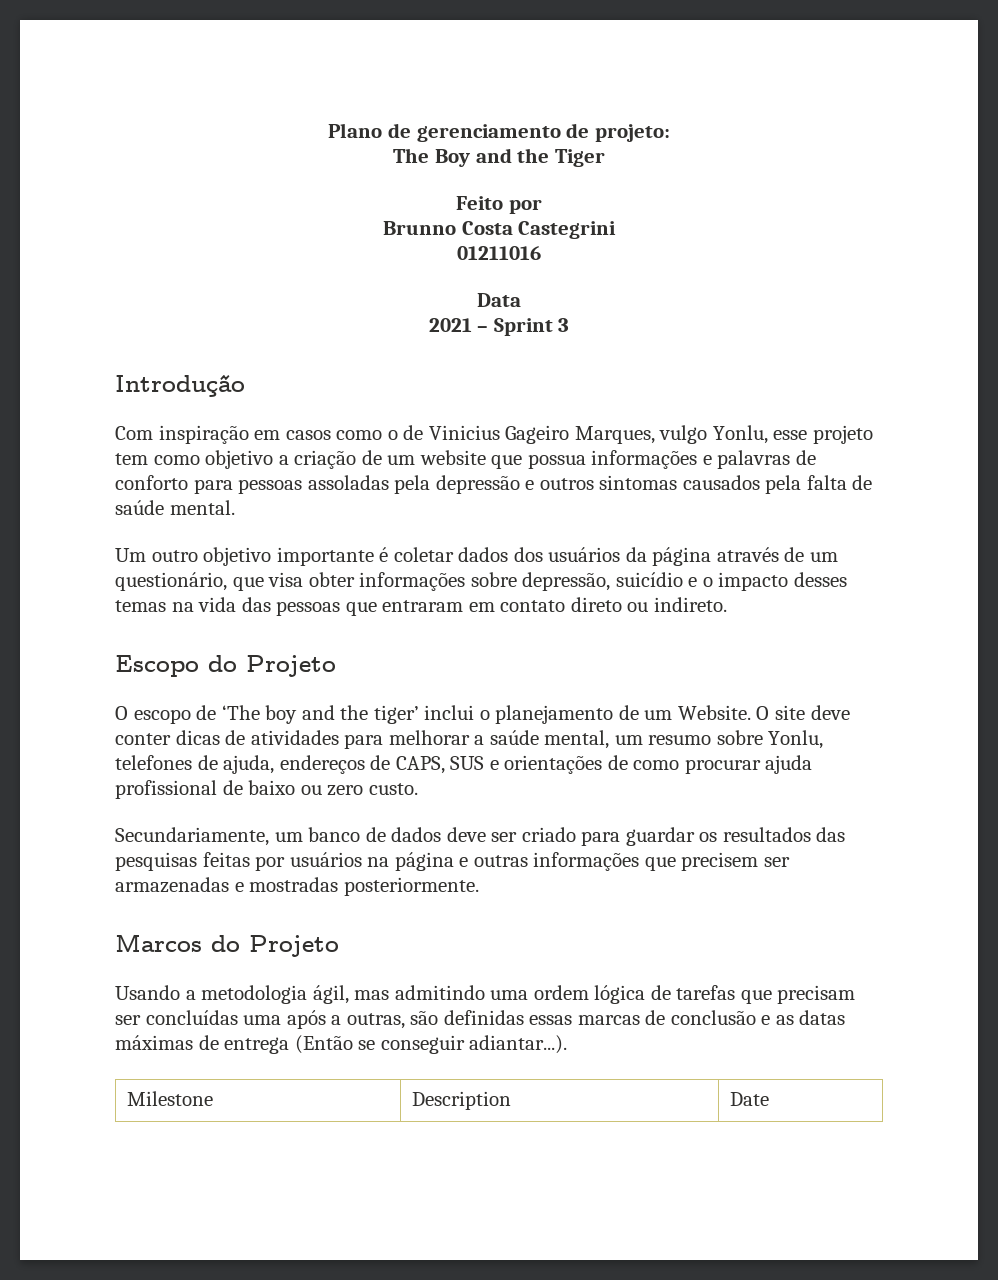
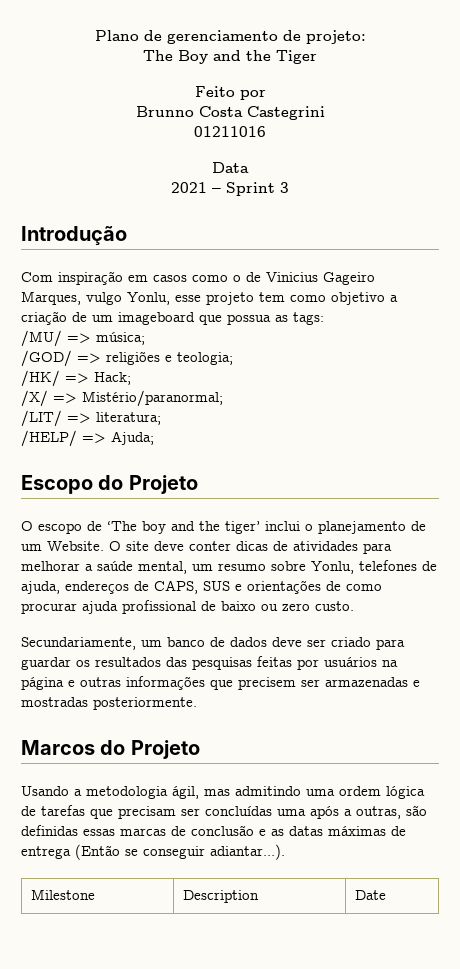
- Com inspiração em casos como o de Vinicius Gageiro Marques, vulgo Yonlu, esse projeto tem como objetivo a criação de um website que possua informações e palavras de conforto para pessoas assoladas pela depressão e outros sintomas causados pela falta de saúde mental.
- Um outro objetivo importante é coletar dados dos usuários da página através de um questionário, que visa obter informações sobre depressão, suicídio e o impacto desses temas na vida das pessoas que entraram em contato direto ou indireto.
+ Com inspiração em casos como o de Vinicius Gageiro Marques, vulgo Yonlu, esse projeto tem como objetivo a criação de um imageboard que possua as tags:
+ /MU/ => música;
+ /GOD/ => religiões e teologia;
+ /HK/ => Hack;
+ /X/ => Mistério/paranormal;
+ /LIT/ => literatura;
+ /HELP/ => Ajuda;

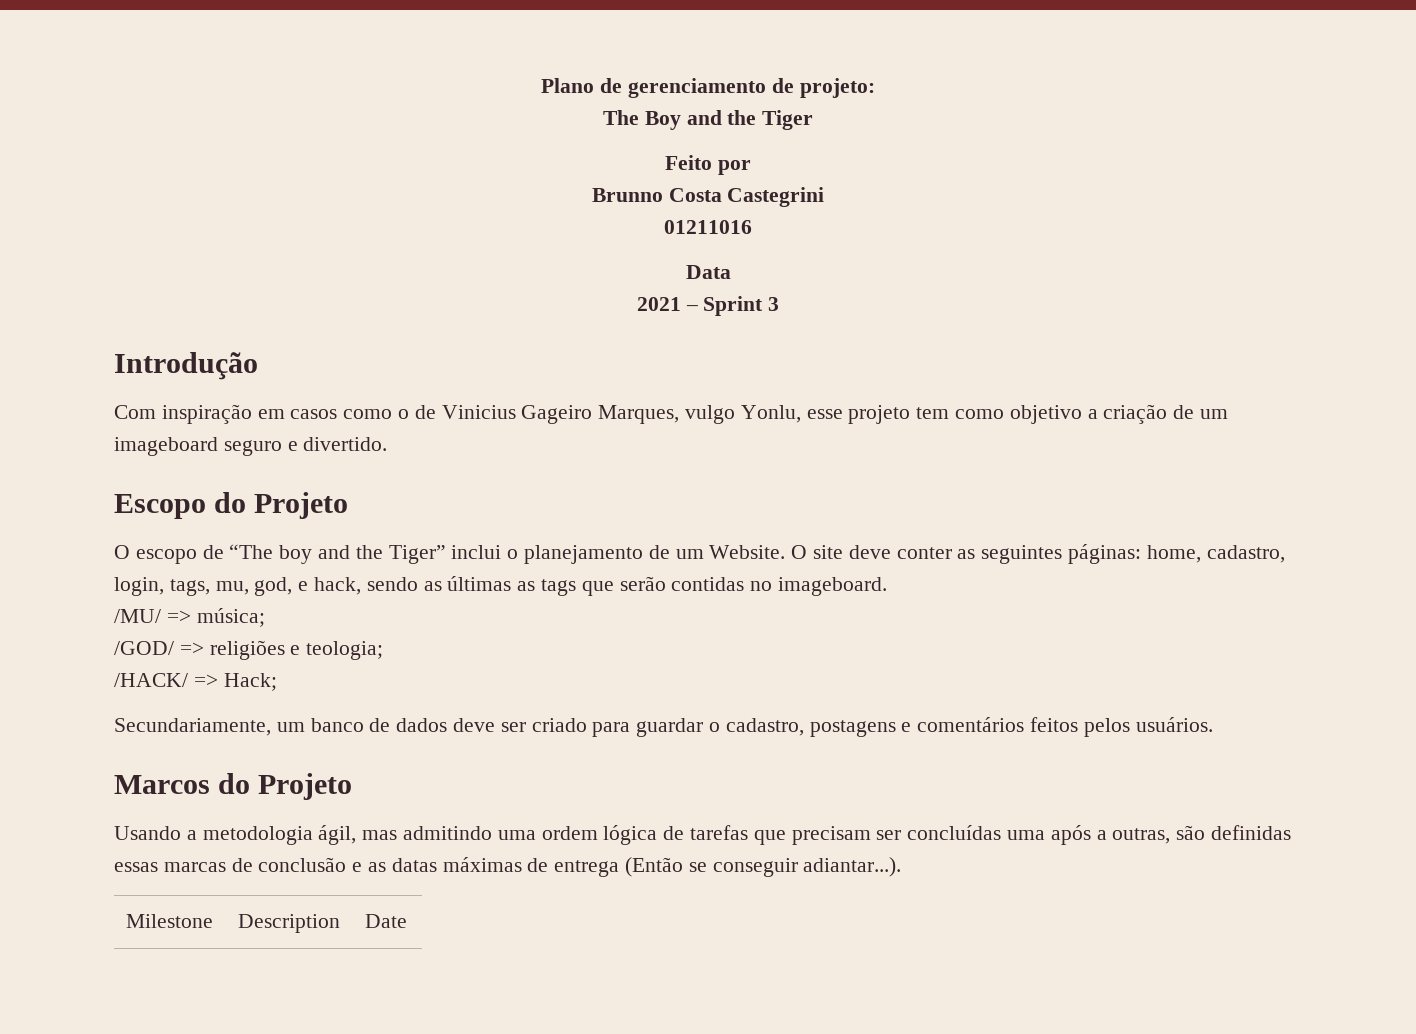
- Com inspiração em casos como o de Vinicius Gageiro Marques, vulgo Yonlu, esse projeto tem como objetivo a criação de um imageboard que possua as tags:
+ Com inspiração em casos como o de Vinicius Gageiro Marques, vulgo Yonlu, esse projeto tem como objetivo a criação de um imageboard seguro e divertido.
+ Escopo do Projeto
+ O escopo de “The boy and the Tiger” inclui o planejamento de um Website. O site deve conter as seguintes páginas: home, cadastro, login, tags, mu, god, e hack, sendo as últimas as tags que serão contidas no imageboard.
- /HK/ => Hack;
+ /HACK/ => Hack;
- /X/ => Mistério/paranormal;
- /LIT/ => literatura;
- /HELP/ => Ajuda;
- Escopo do Projeto
- O escopo de ‘The boy and the tiger’ inclui o planejamento de um Website. O site deve conter dicas de atividades para melhorar a saúde mental, um resumo sobre Yonlu, telefones de ajuda, endereços de CAPS, SUS e orientações de como procurar ajuda profissional de baixo ou zero custo.
- Secundariamente, um banco de dados deve ser criado para guardar os resultados das pesquisas feitas por usuários na página e outras informações que precisem ser armazenadas e mostradas posteriormente.
+ Secundariamente, um banco de dados deve ser criado para guardar o cadastro, postagens e comentários feitos pelos usuários.

